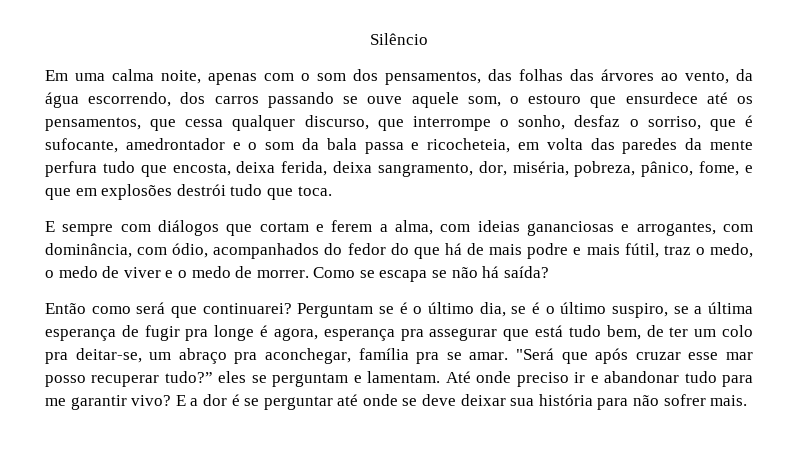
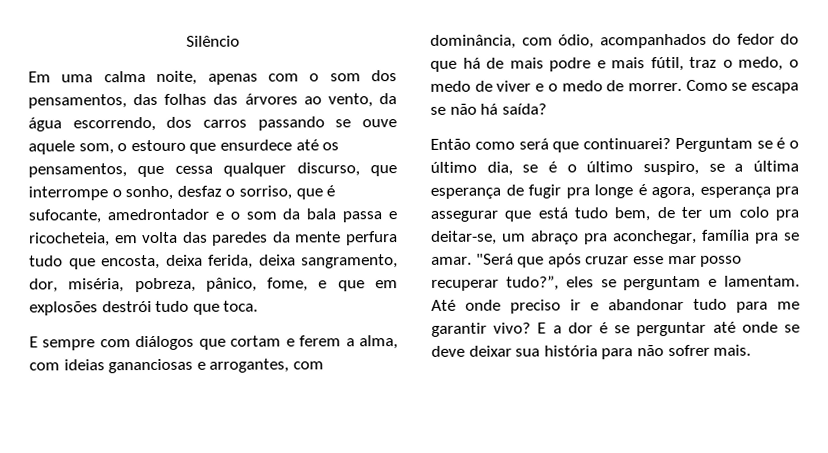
- "Será que após cruzar esse mar posso recuperar tudo?” eles se perguntam e lamentam.
+ "Será que após cruzar esse mar posso recuperar tudo?”, eles se perguntam e lamentam.

